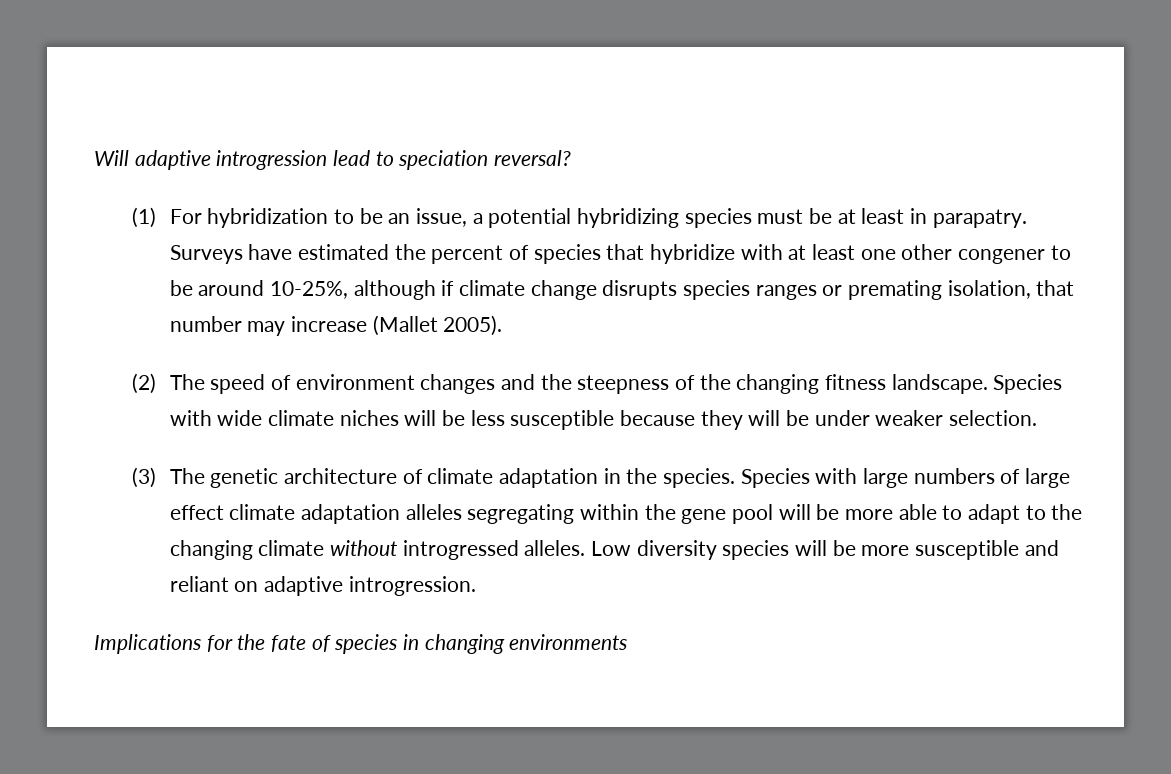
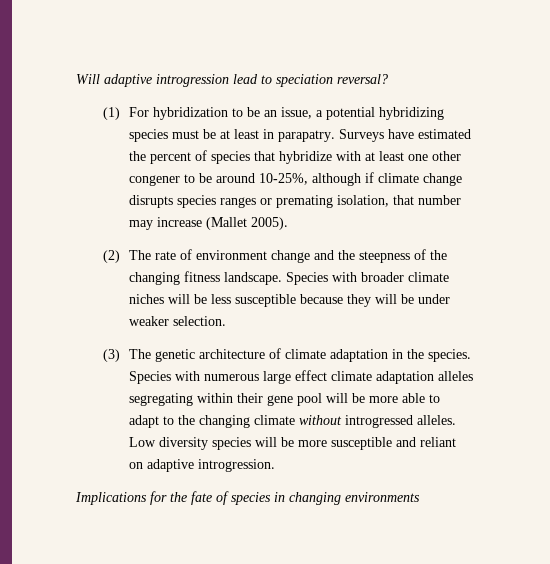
- (2) The speed of environment changes and the steepness of the changing fitness landscape.
+ (2) The rate of environment change and the steepness of the changing fitness landscape.
- Species with wide climate niches will be less susceptible because they will be under weaker selection.
+ Species with broader climate niches will be less susceptible because they will be under weaker selection.
- Species with large numbers of large effect climate adaptation alleles segregating within the gene pool will be more able to adapt to the changing climate without introgressed alleles.
+ Species with numerous large effect climate adaptation alleles segregating within their gene pool will be more able to adapt to the changing climate without introgressed alleles.

